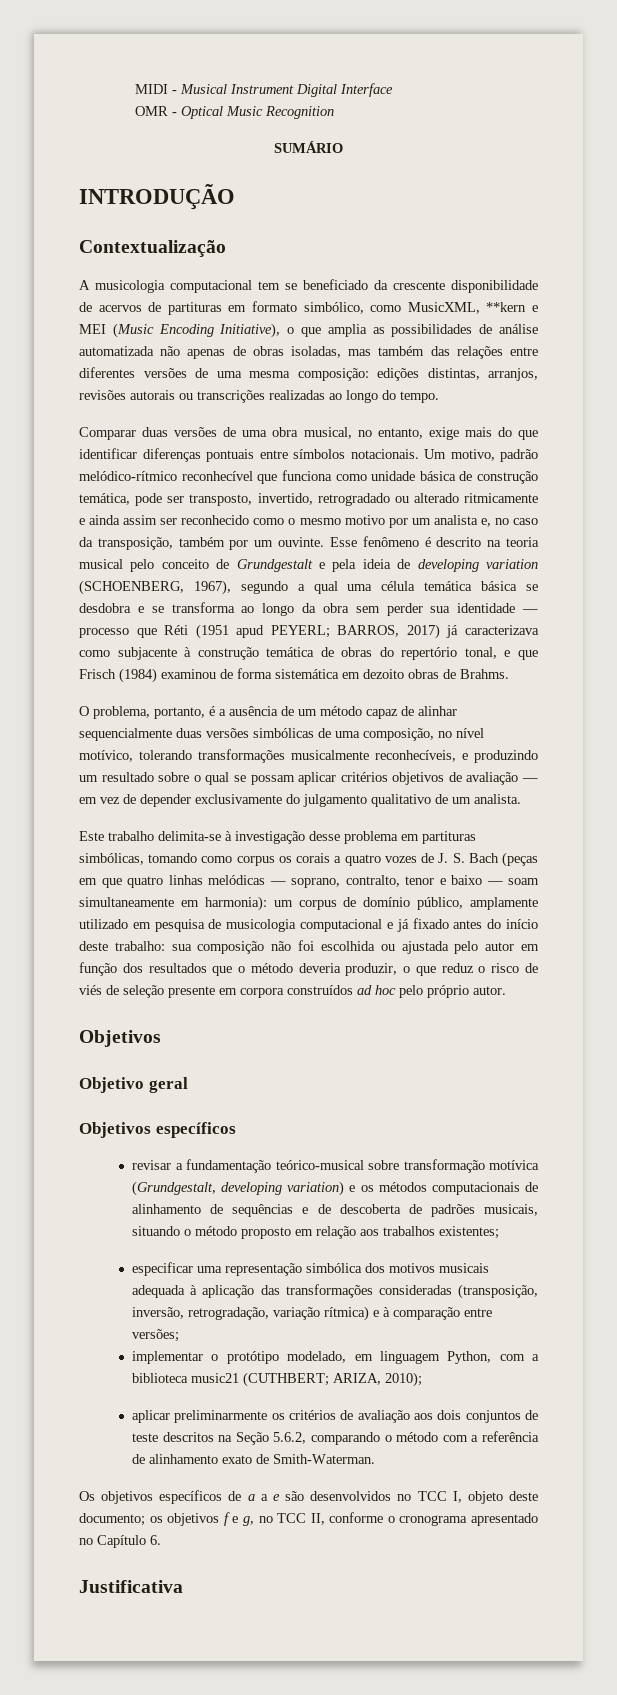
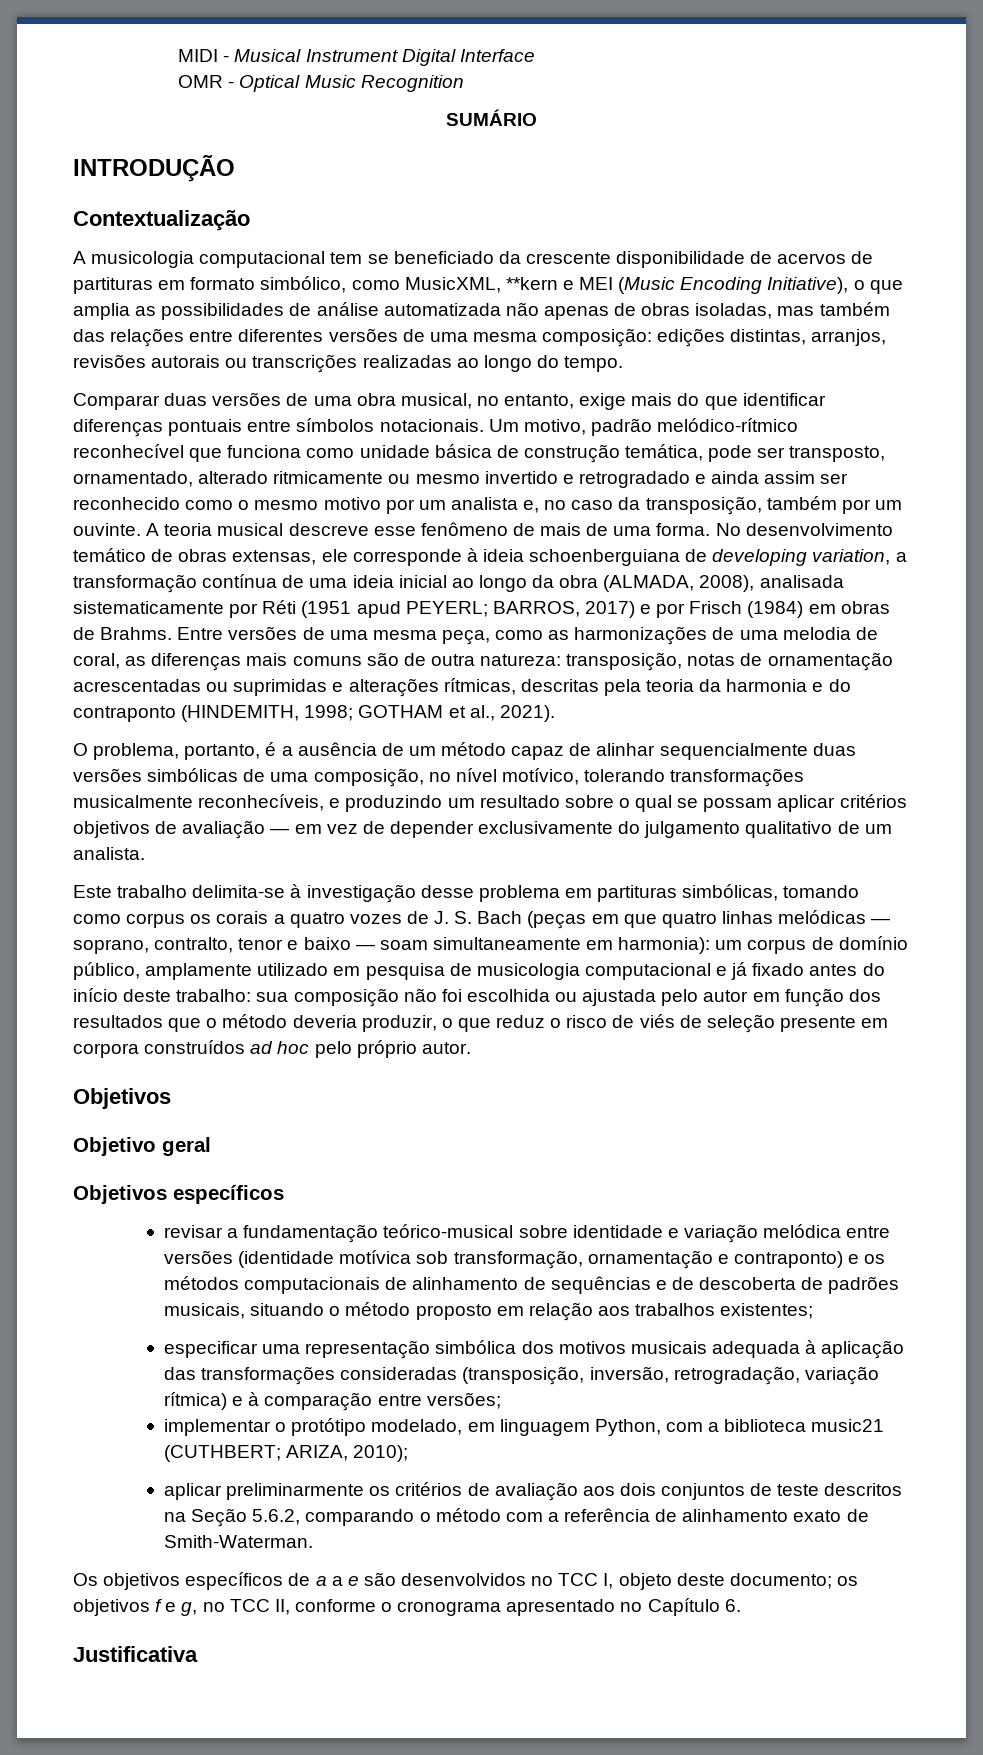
- Um motivo, padrão melódico-rítmico reconhecível que funciona como unidade básica de construção temática, pode ser transposto, invertido, retrogradado ou alterado ritmicamente e ainda assim ser reconhecido como o mesmo motivo por um analista e, no caso da transposição, também por um ouvinte.
+ Um motivo, padrão melódico-rítmico reconhecível que funciona como unidade básica de construção temática, pode ser transposto, ornamentado, alterado ritmicamente ou mesmo invertido e retrogradado e ainda assim ser reconhecido como o mesmo motivo por um analista e, no caso da transposição, também por um ouvinte.
- Esse fenômeno é descrito na teoria musical pelo conceito de Grundgestalt e pela ideia de developing variation (SCHOENBERG, 1967), segundo a qual uma célula temática básica se desdobra e se transforma ao longo da obra sem perder sua identidade — processo que Réti (1951 apud PEYERL; BARROS, 2017) já caracterizava como subjacente à construção temática de obras do repertório tonal, e que Frisch (1984) examinou de forma sistemática em dezoito obras de Brahms.
+ A teoria musical descreve esse fenômeno de mais de uma forma. No desenvolvimento temático de obras extensas, ele corresponde à ideia schoenberguiana de developing variation, a transformação contínua de uma ideia inicial ao longo da obra (ALMADA, 2008), analisada sistematicamente por Réti (1951 apud PEYERL; BARROS, 2017) e por Frisch (1984) em obras de Brahms. Entre versões de uma mesma peça, como as harmonizações de uma melodia de coral, as diferenças mais comuns são de outra natureza: transposição, notas de ornamentação acrescentadas ou suprimidas e alterações rítmicas, descritas pela teoria da harmonia e do contraponto (HINDEMITH, 1998; GOTHAM et al., 2021).
- revisar a fundamentação teórico-musical sobre transformação motívica (Grundgestalt, developing variation) e os métodos computacionais de alinhamento de sequências e de descoberta de padrões musicais, situando o método proposto em relação aos trabalhos existentes;
+ revisar a fundamentação teórico-musical sobre identidade e variação melódica entre versões (identidade motívica sob transformação, ornamentação e contraponto) e os métodos computacionais de alinhamento de sequências e de descoberta de padrões musicais, situando o método proposto em relação aos trabalhos existentes;

